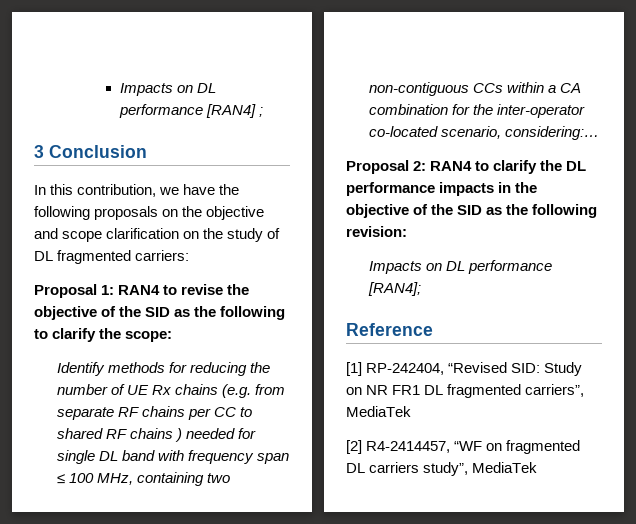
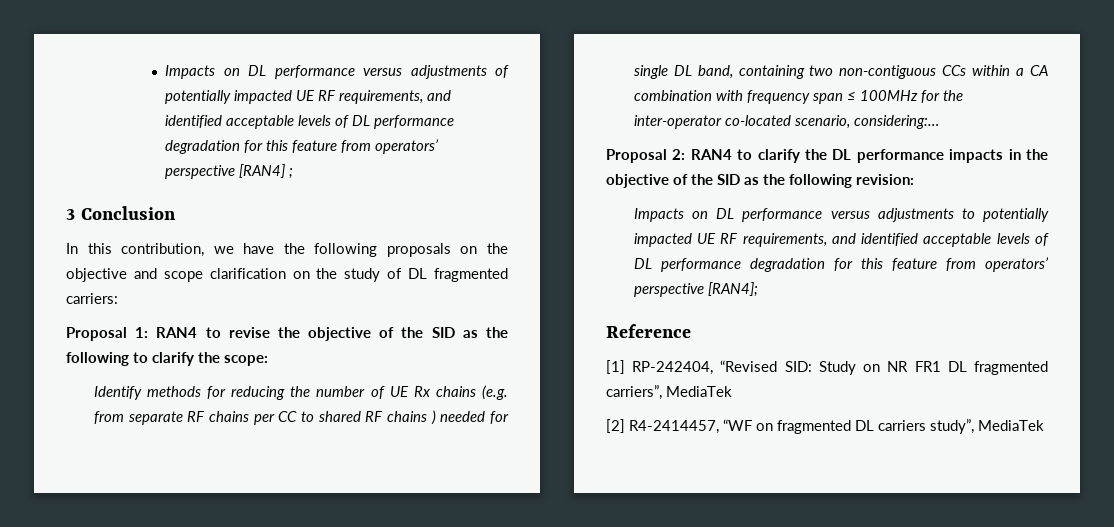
- Impacts on DL performance [RAN4] ;
+ Impacts on DL performance versus adjustments of potentially impacted UE RF requirements, and identified acceptable levels of DL performance degradation for this feature from operators’ perspective [RAN4] ;
- Identify methods for reducing the number of UE Rx chains (e.g. from separate RF chains per CC to shared RF chains ) needed for single DL band with frequency span ≤ 100 MHz, containing two non-contiguous CCs within a CA combination for the inter-operator co-located scenario, considering:…
+ Identify methods for reducing the number of UE Rx chains (e.g. from separate RF chains per CC to shared RF chains ) needed for single DL band, containing two non-contiguous CCs within a CA combination with frequency span ≤ 100MHz for the inter-operator co-located scenario, considering:…
- Impacts on DL performance [RAN4];
+ Impacts on DL performance versus adjustments to potentially impacted UE RF requirements, and identified acceptable levels of DL performance degradation for this feature from operators’ perspective [RAN4];

